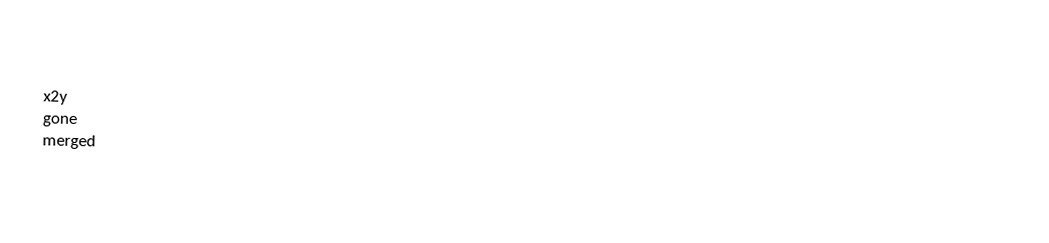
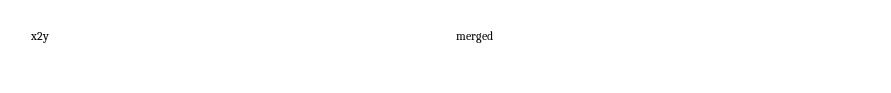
- gone

